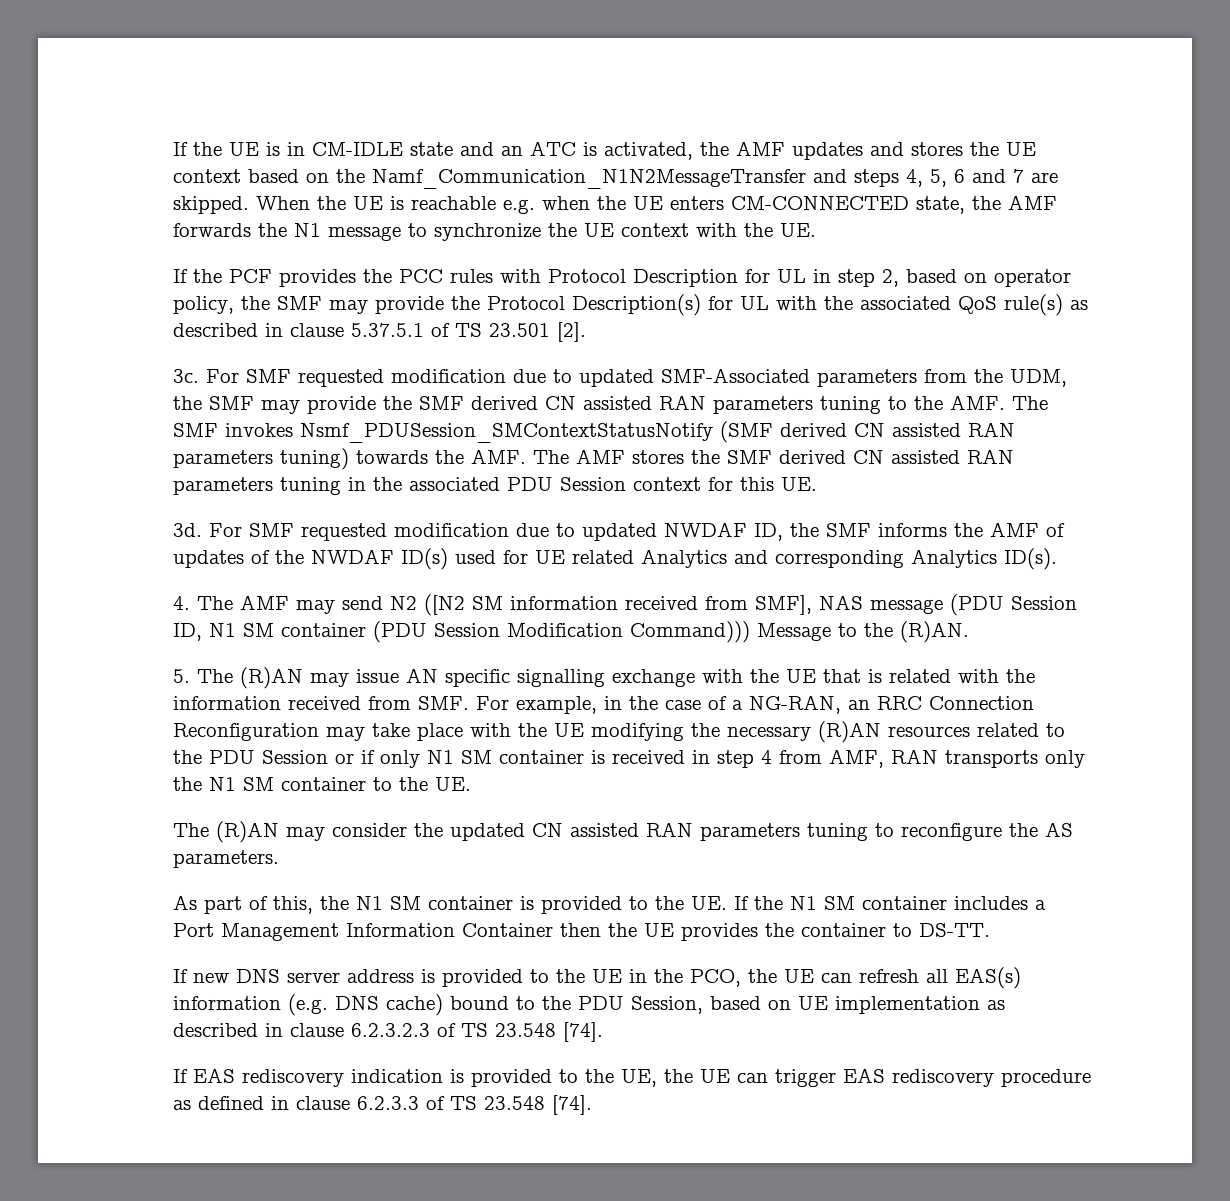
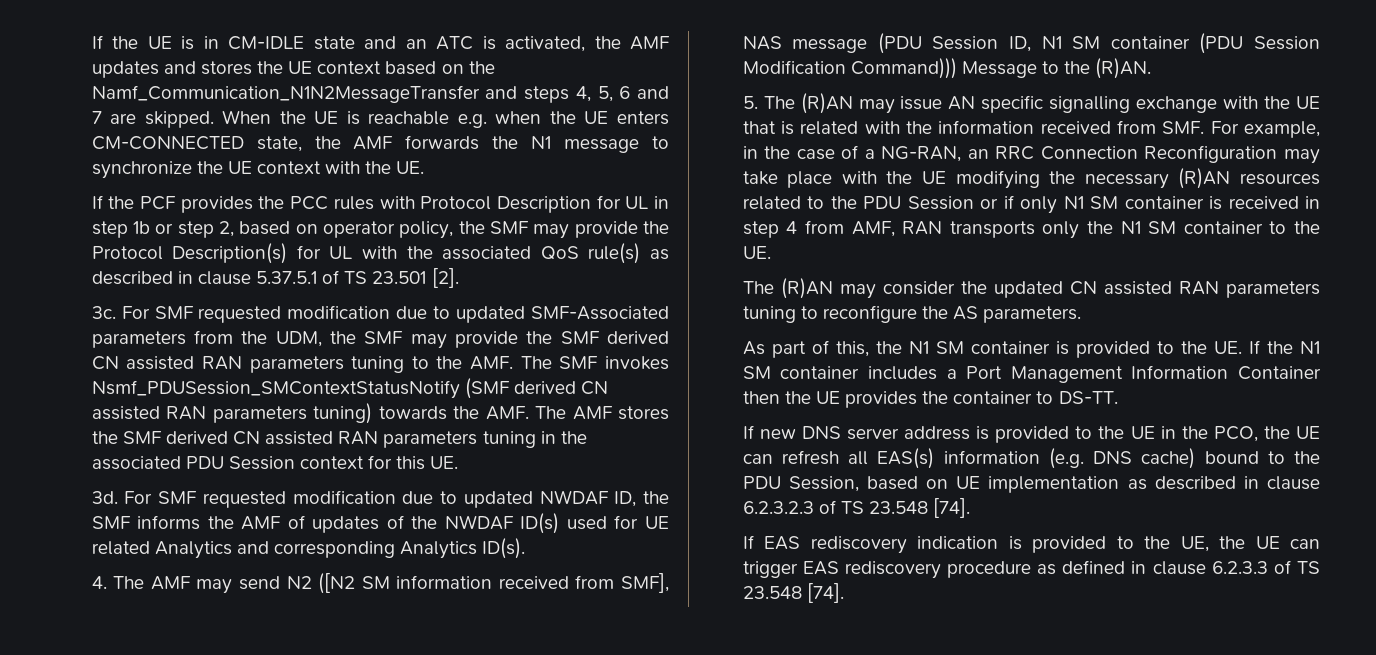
- If the PCF provides the PCC rules with Protocol Description for UL in step 2, based on operator policy, the SMF may provide the Protocol Description(s) for UL with the associated QoS rule(s) as described in clause 5.37.5.1 of TS 23.501 [2].
+ If the PCF provides the PCC rules with Protocol Description for UL in step 1b or step 2, based on operator policy, the SMF may provide the Protocol Description(s) for UL with the associated QoS rule(s) as described in clause 5.37.5.1 of TS 23.501 [2].

